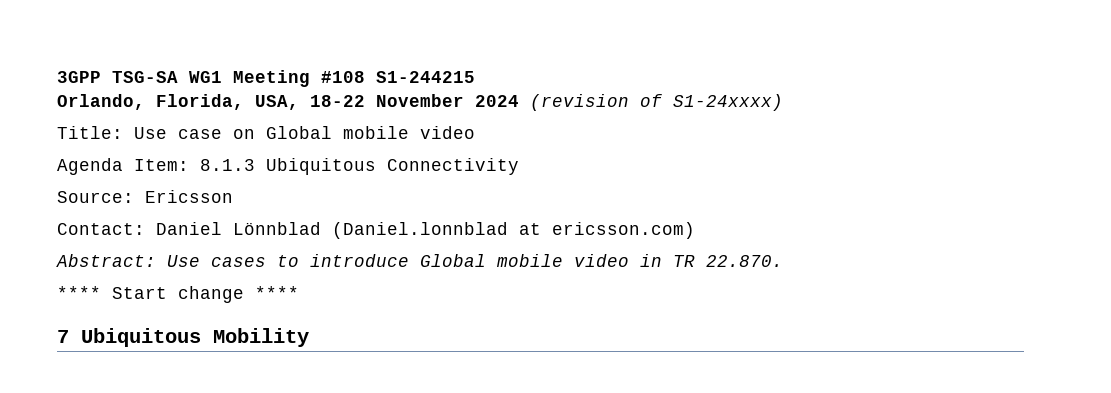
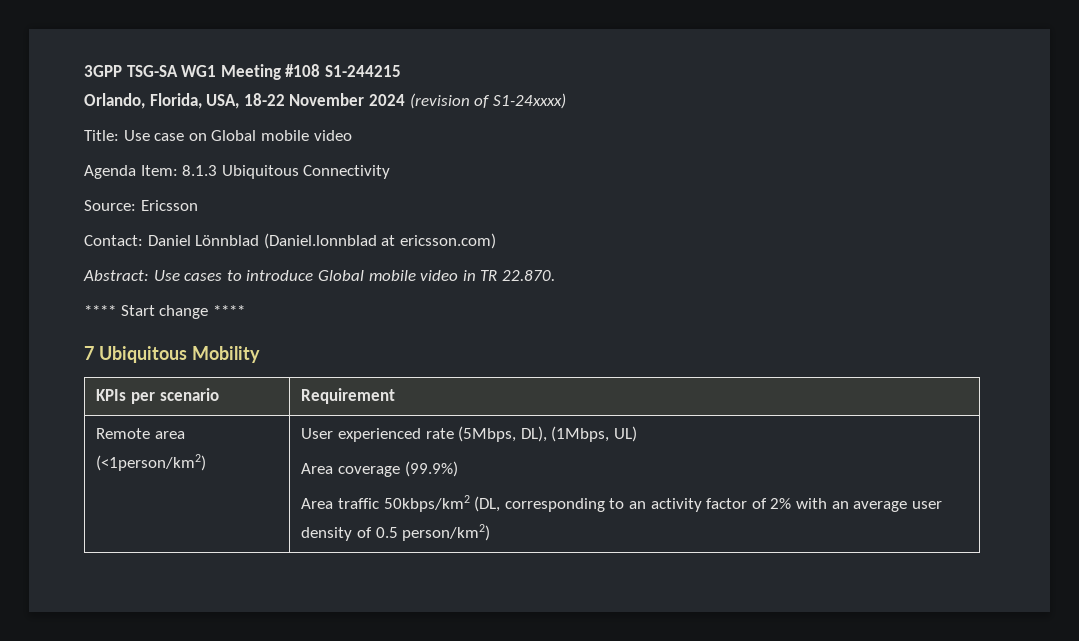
+ KPIs per scenario | Requirement
+ Remote area (<1person/km2) | User experienced rate (5Mbps, DL), (1Mbps, UL)
+ Area coverage (99.9%)
+ Area traffic 50kbps/km2 (DL, corresponding to an activity factor of 2% with an average user density of 0.5 person/km2)

